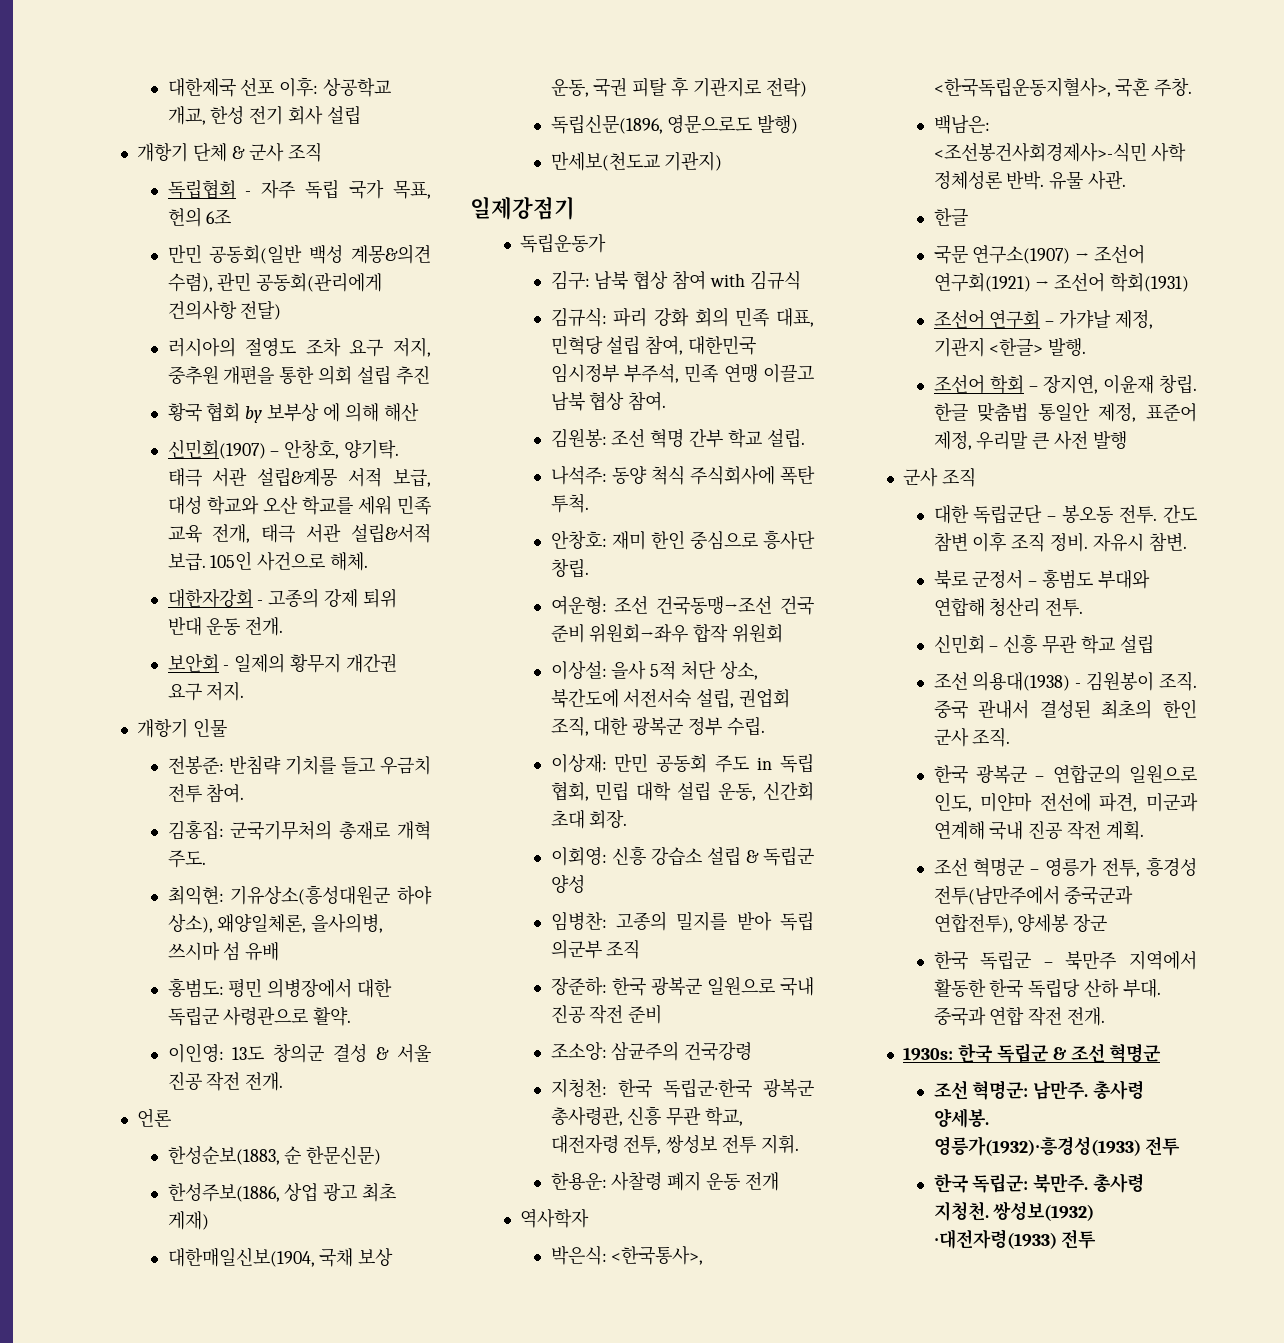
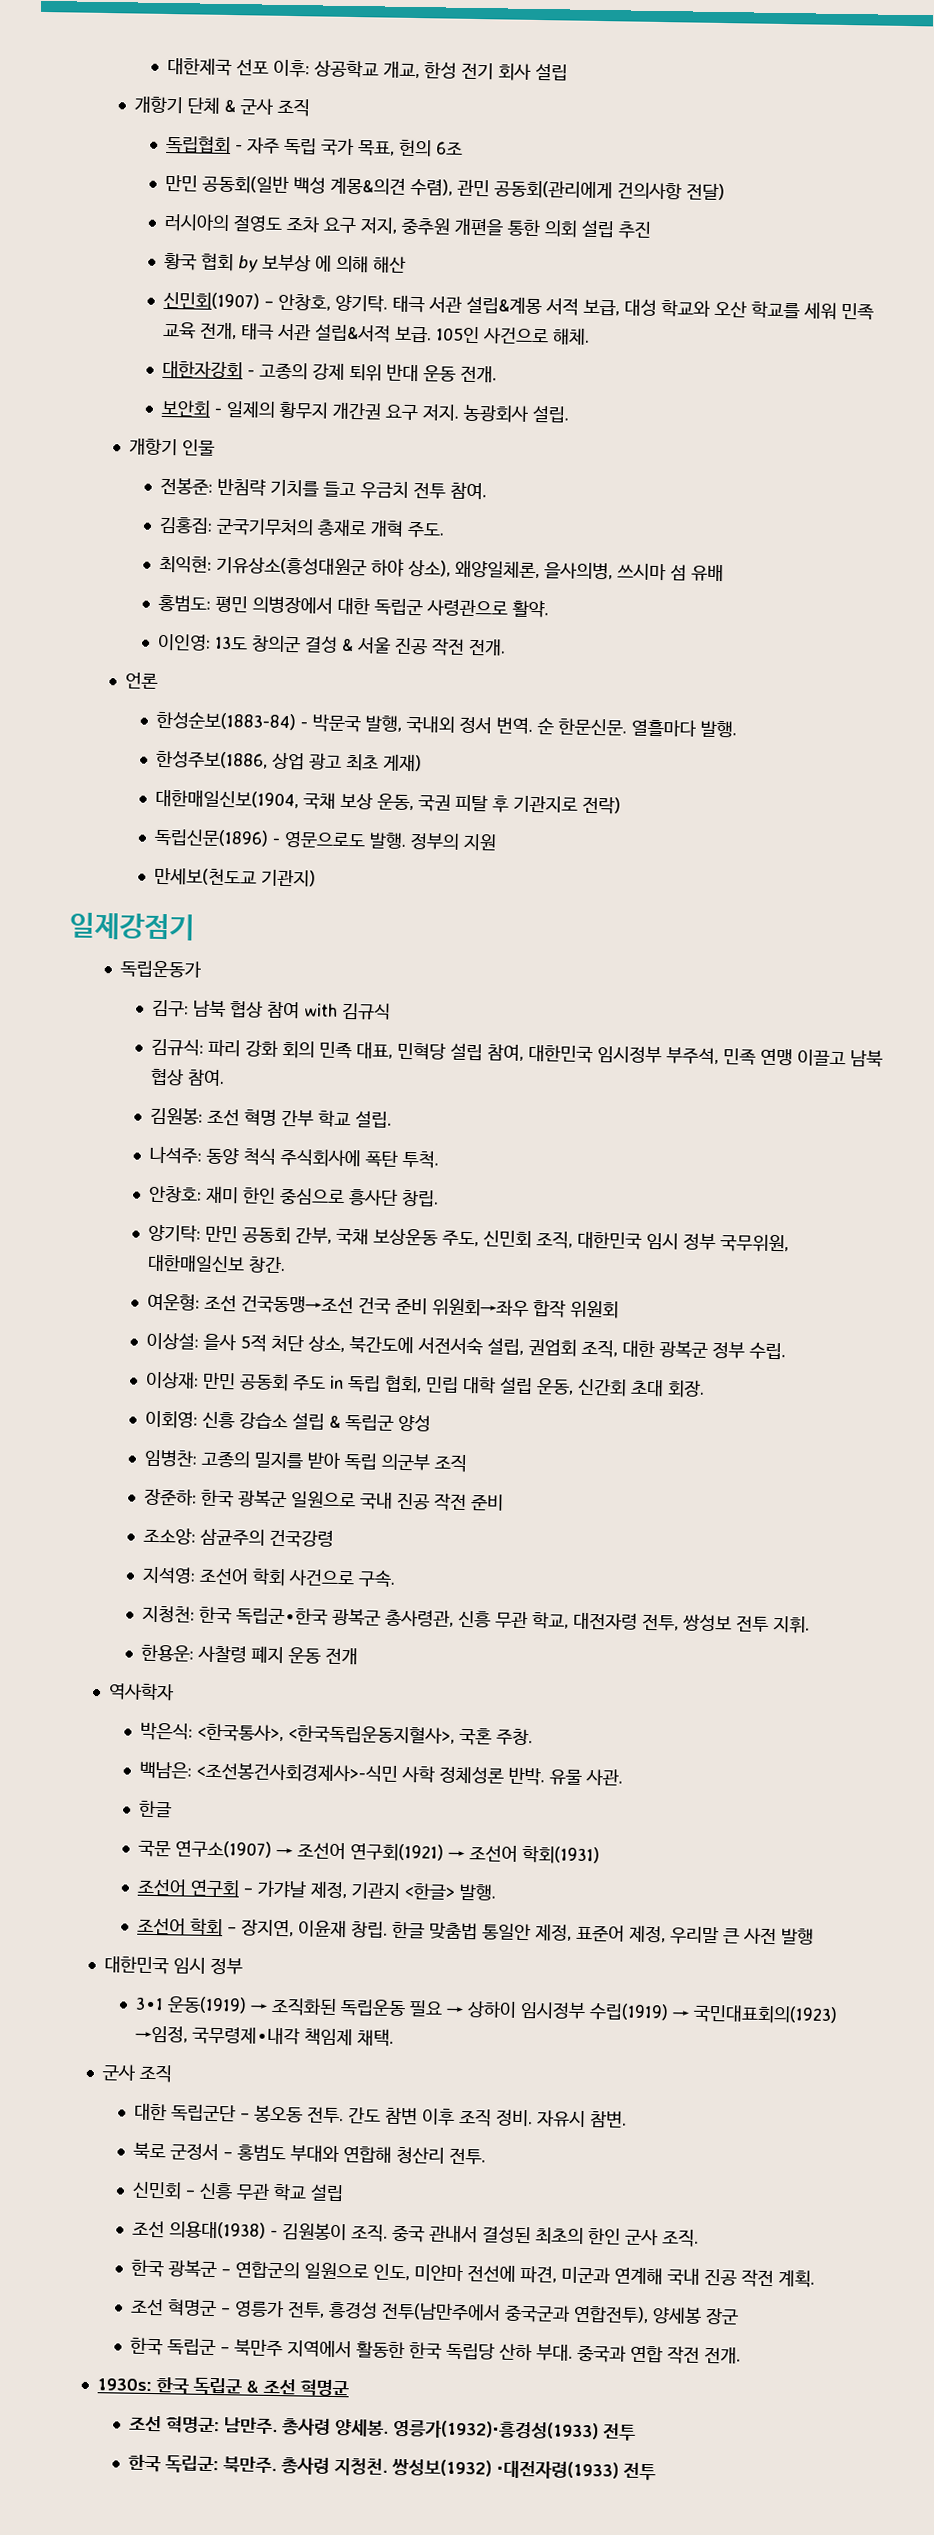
+ 농광회사 설립.
- 한성순보(1883, 순 한문신문)
+ 한성순보(1883-84) - 박문국 발행, 국내외 정서 번역. 순 한문신문. 열흘마다 발행.
- 독립신문(1896, 영문으로도 발행)
+ 독립신문(1896) - 영문으로도 발행. 정부의 지원
+ 양기탁: 만민 공동회 간부, 국채 보상운동 주도, 신민회 조직, 대한민국 임시 정부 국무위원, 대한매일신보 창간.
+ 지석영: 조선어 학회 사건으로 구속.
  한글 맞춤법 통일안 제정, 표준어 제정, 우리말 큰 사전 발행
+ 대한민국 임시 정부
+ 3∙1 운동(1919) → 조직화된 독립운동 필요 → 상하이 임시정부 수립(1919) → 국민대표회의(1923) →임정, 국무령제∙내각 책임제 채택.

